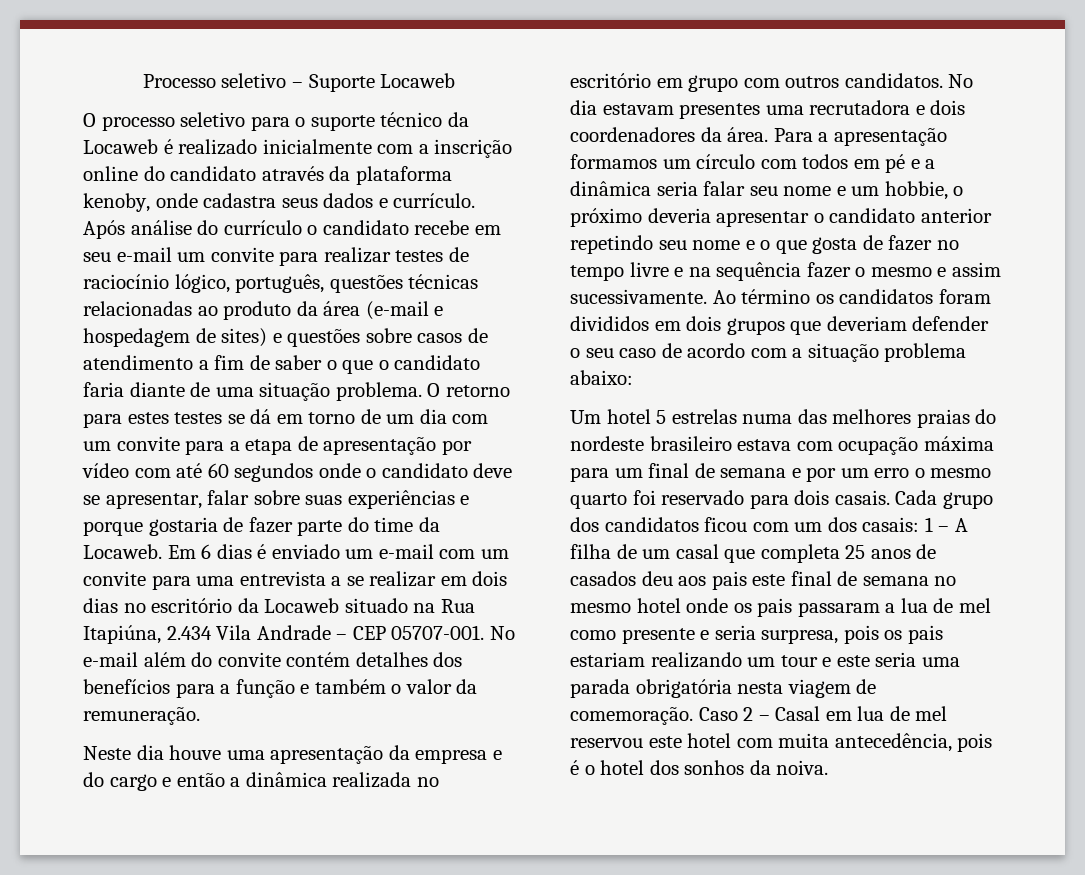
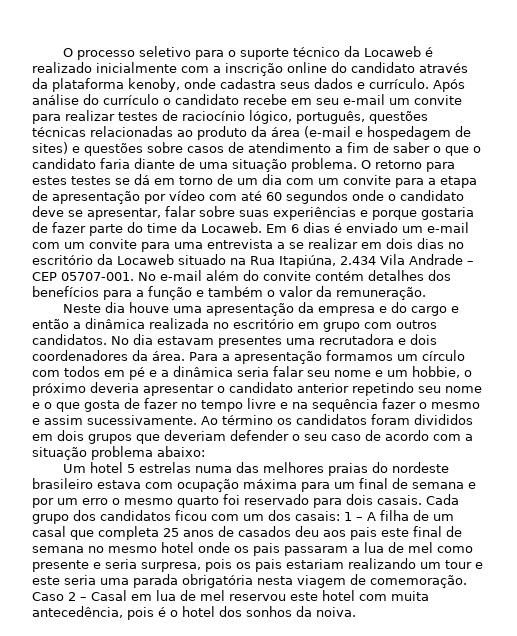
- Processo seletivo – Suporte Locaweb

